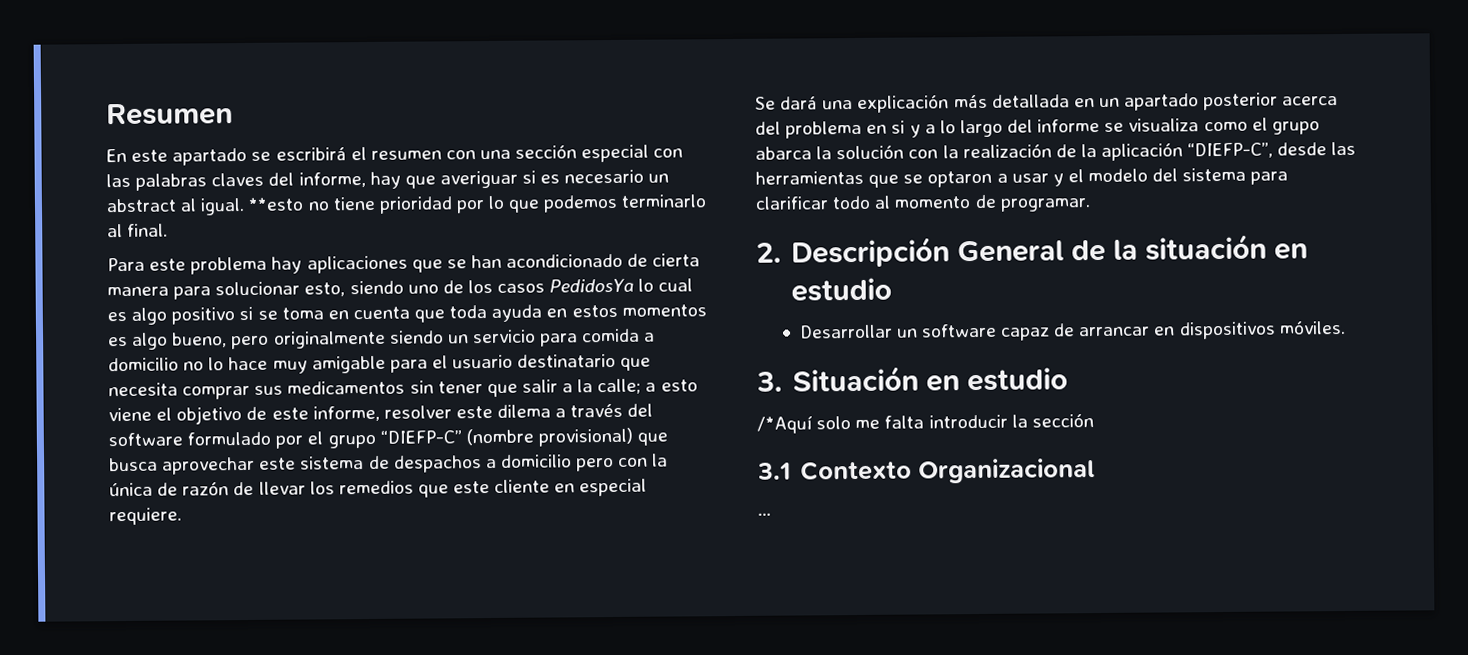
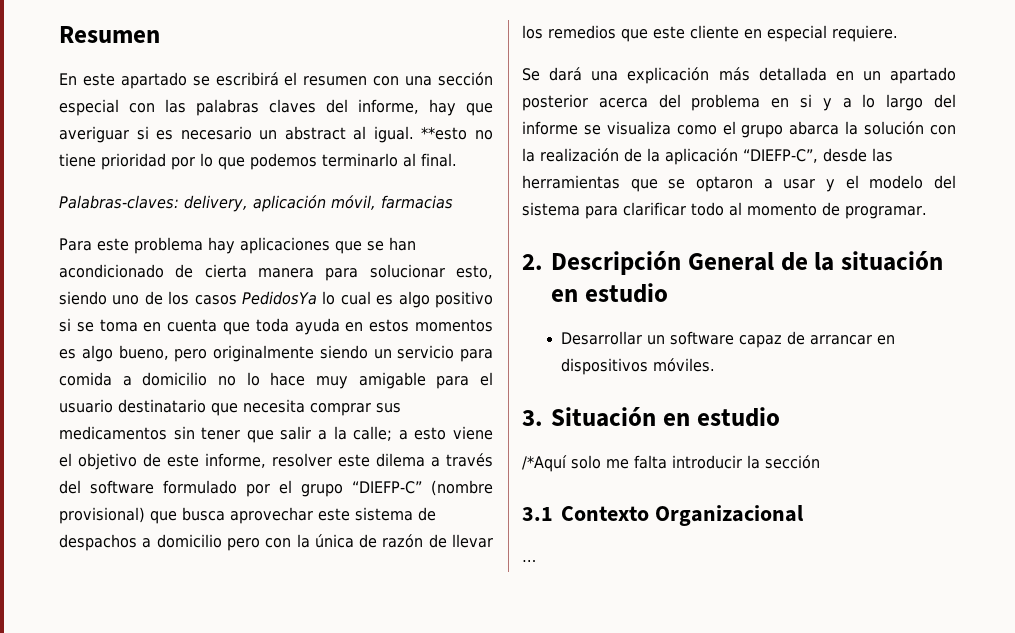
+ Palabras-claves: delivery, aplicación móvil, farmacias

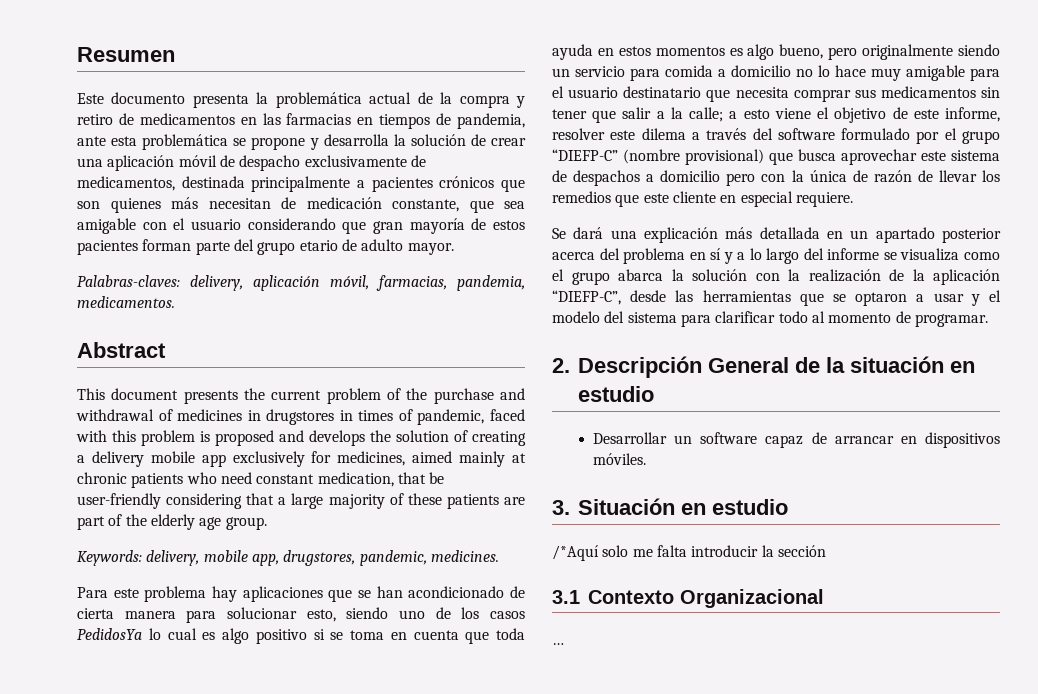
- En este apartado se escribirá el resumen con una sección especial con las palabras claves del informe, hay que averiguar si es necesario un abstract al igual. **esto no tiene prioridad por lo que podemos terminarlo al final.
- Palabras-claves: delivery, aplicación móvil, farmacias
+ Este documento presenta la problemática actual de la compra y retiro de medicamentos en las farmacias en tiempos de pandemia, ante esta problemática se propone y desarrolla la solución de crear una aplicación móvil de despacho exclusivamente de medicamentos, destinada principalmente a pacientes crónicos que son quienes más necesitan de medicación constante, que sea amigable con el usuario considerando que gran mayoría de estos pacientes forman parte del grupo etario de adulto mayor.
+ Palabras-claves: delivery, aplicación móvil, farmacias, pandemia, medicamentos.
+ Abstract
+ This document presents the current problem of the purchase and withdrawal of medicines in drugstores in times of pandemic, faced with this problem is proposed and develops the solution of creating a delivery mobile app exclusively for medicines, aimed mainly at chronic patients who need constant medication, that be user-friendly considering that a large majority of these patients are part of the elderly age group.
+ Keywords: delivery, mobile app, drugstores, pandemic, medicines.
- Se dará una explicación más detallada en un apartado posterior acerca del problema en si y a lo largo del informe se visualiza como el grupo abarca la solución con la realización de la aplicación “DIEFP-C”, desde las herramientas que se optaron a usar y el modelo del sistema para clarificar todo al momento de programar.
+ Se dará una explicación más detallada en un apartado posterior acerca del problema en sí y a lo largo del informe se visualiza como el grupo abarca la solución con la realización de la aplicación “DIEFP-C”, desde las herramientas que se optaron a usar y el modelo del sistema para clarificar todo al momento de programar.

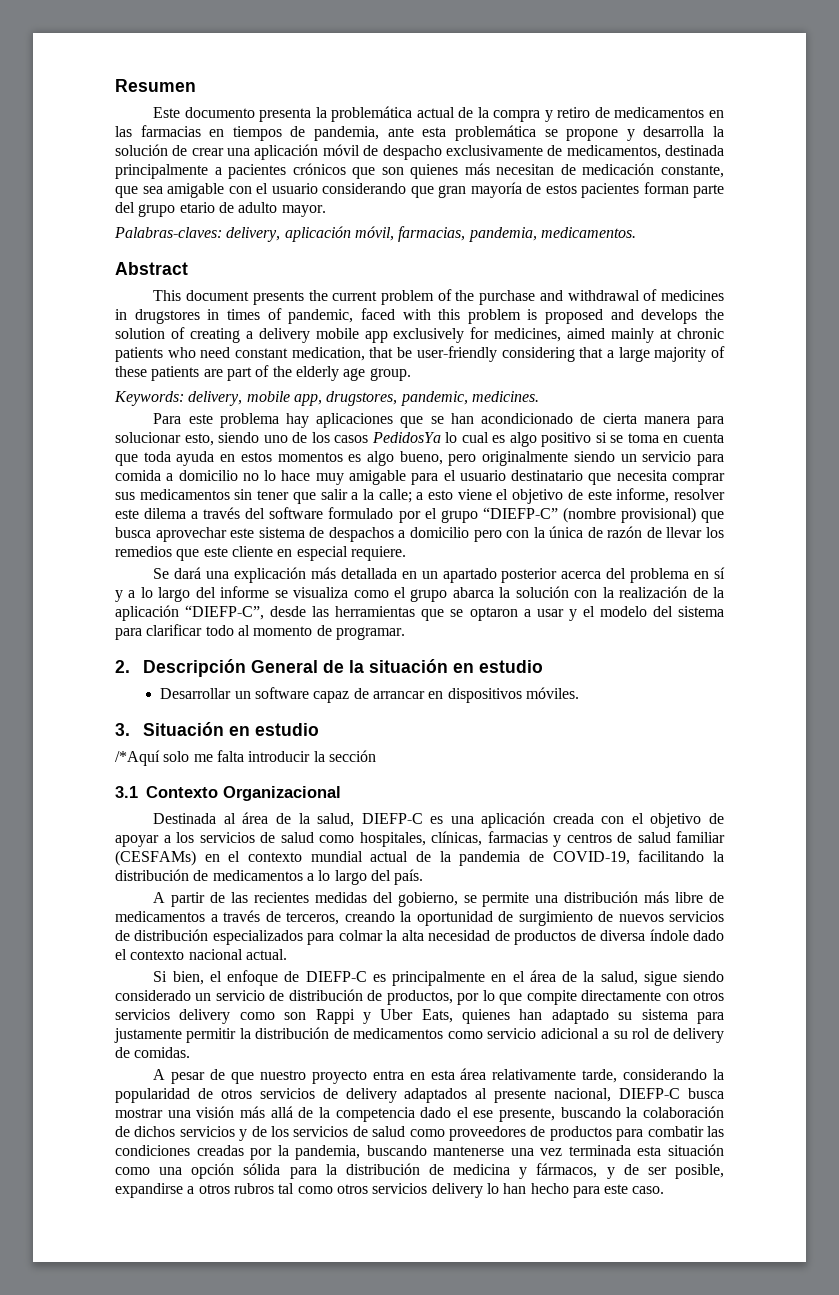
- …
+ Destinada al área de la salud, DIEFP-C es una aplicación creada con el objetivo de apoyar a los servicios de salud como hospitales, clínicas, farmacias y centros de salud familiar (CESFAMs) en el contexto mundial actual de la pandemia de COVID-19, facilitando la distribución de medicamentos a lo largo del país.
+ A partir de las recientes medidas del gobierno, se permite una distribución más libre de medicamentos a través de terceros, creando la oportunidad de surgimiento de nuevos servicios de distribución especializados para colmar la alta necesidad de productos de diversa índole dado el contexto nacional actual.
+ Si bien, el enfoque de DIEFP-C es principalmente en el área de la salud, sigue siendo considerado un servicio de distribución de productos, por lo que compite directamente con otros servicios delivery como son Rappi y Uber Eats, quienes han adaptado su sistema para justamente permitir la distribución de medicamentos como servicio adicional a su rol de delivery de comidas.
+ A pesar de que nuestro proyecto entra en esta área relativamente tarde, considerando la popularidad de otros servicios de delivery adaptados al presente nacional, DIEFP-C busca mostrar una visión más allá de la competencia dado el ese presente, buscando la colaboración de dichos servicios y de los servicios de salud como proveedores de productos para combatir las condiciones creadas por la pandemia, buscando mantenerse una vez terminada esta situación como una opción sólida para la distribución de medicina y fármacos, y de ser posible, expandirse a otros rubros tal como otros servicios delivery lo han hecho para este caso.

